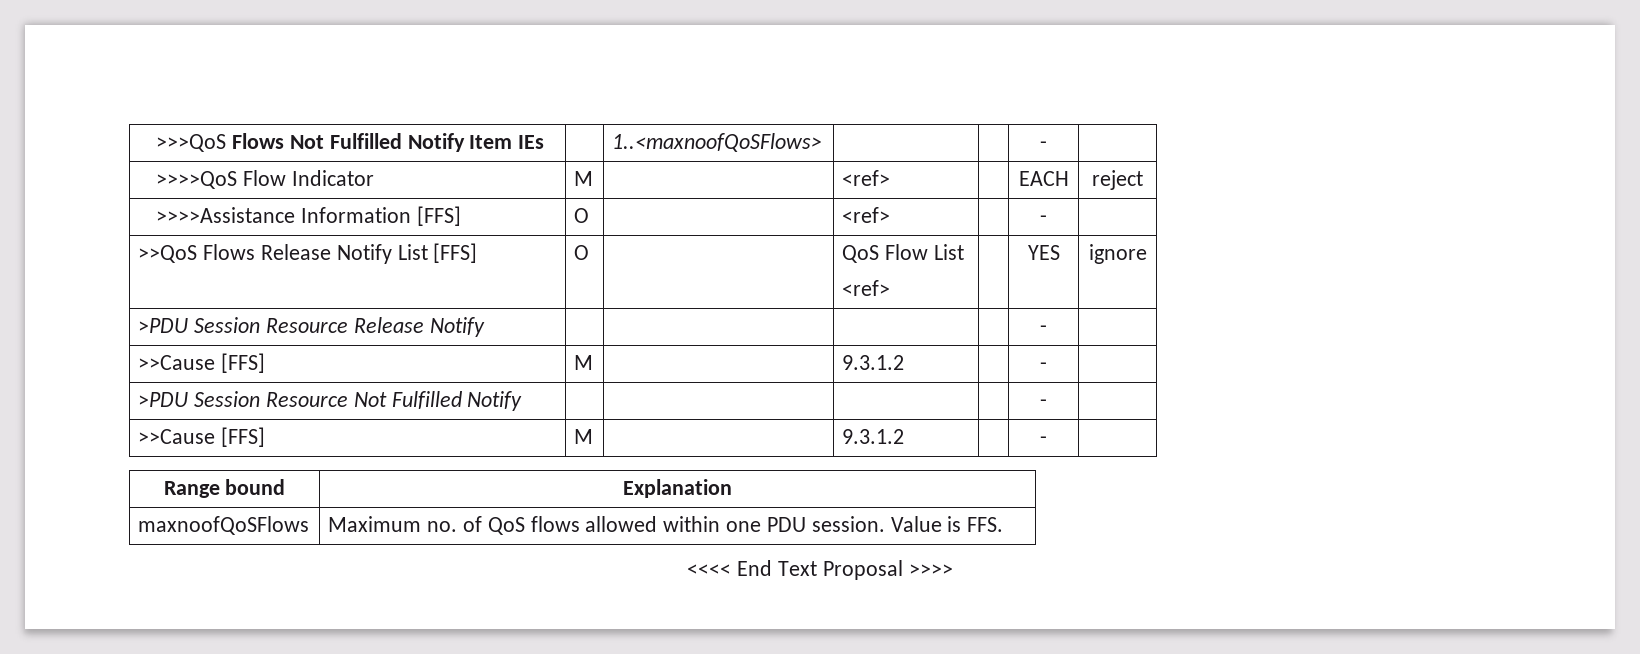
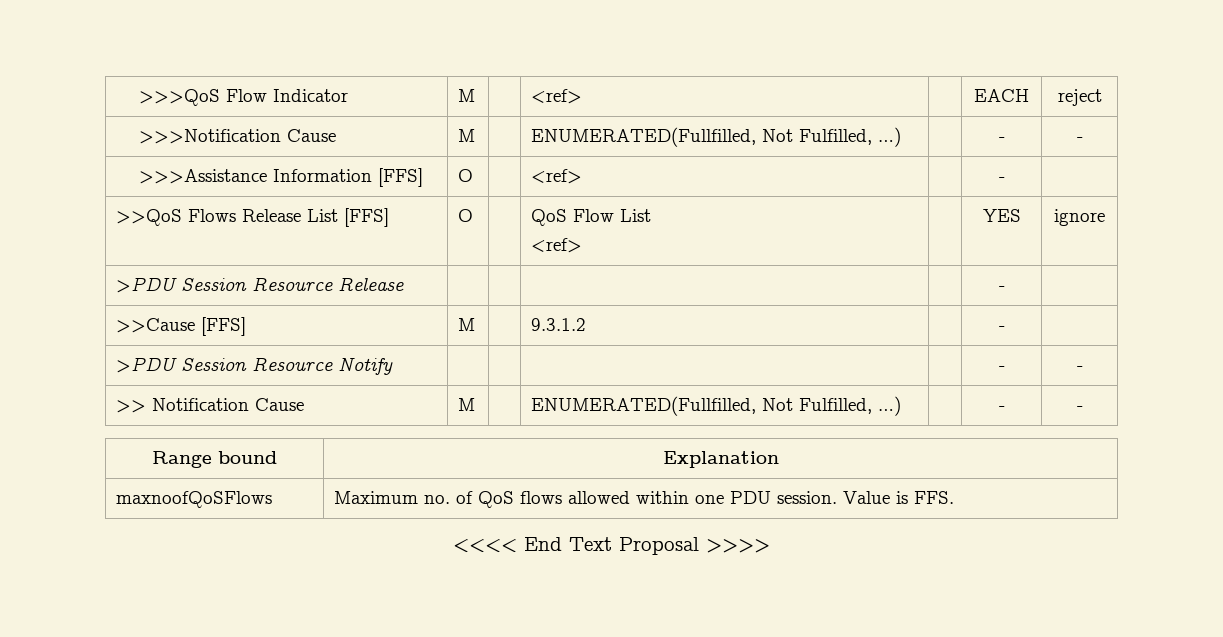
- >>>QoS Flows Not Fulfilled Notify Item IEs | | 1..<maxnoofQoSFlows> | | | - |
- >>>>QoS Flow Indicator | M | | <ref> | | EACH | reject
+ >>>QoS Flow Indicator | M | | <ref> | | EACH | reject
- >>>>Assistance Information [FFS] | O | | <ref> | | - |
+ >>>Notification Cause | M | | ENUMERATED(Fullfilled, Not Fulfilled, …) | | - | -
+ >>>Assistance Information [FFS] | O | | <ref> | | - |
- >>QoS Flows Release Notify List [FFS] | O | | QoS Flow List
+ >>QoS Flows Release List [FFS] | O | | QoS Flow List
- >PDU Session Resource Release Notify | | | | | - |
+ >PDU Session Resource Release | | | | | - |
- >PDU Session Resource Not Fulfilled Notify | | | | | - |
- >>Cause [FFS] | M | | 9.3.1.2 | | - |
+ >PDU Session Resource Notify | | | | | - | -
+ >> Notification Cause | M | | ENUMERATED(Fullfilled, Not Fulfilled, …) | | - | -

